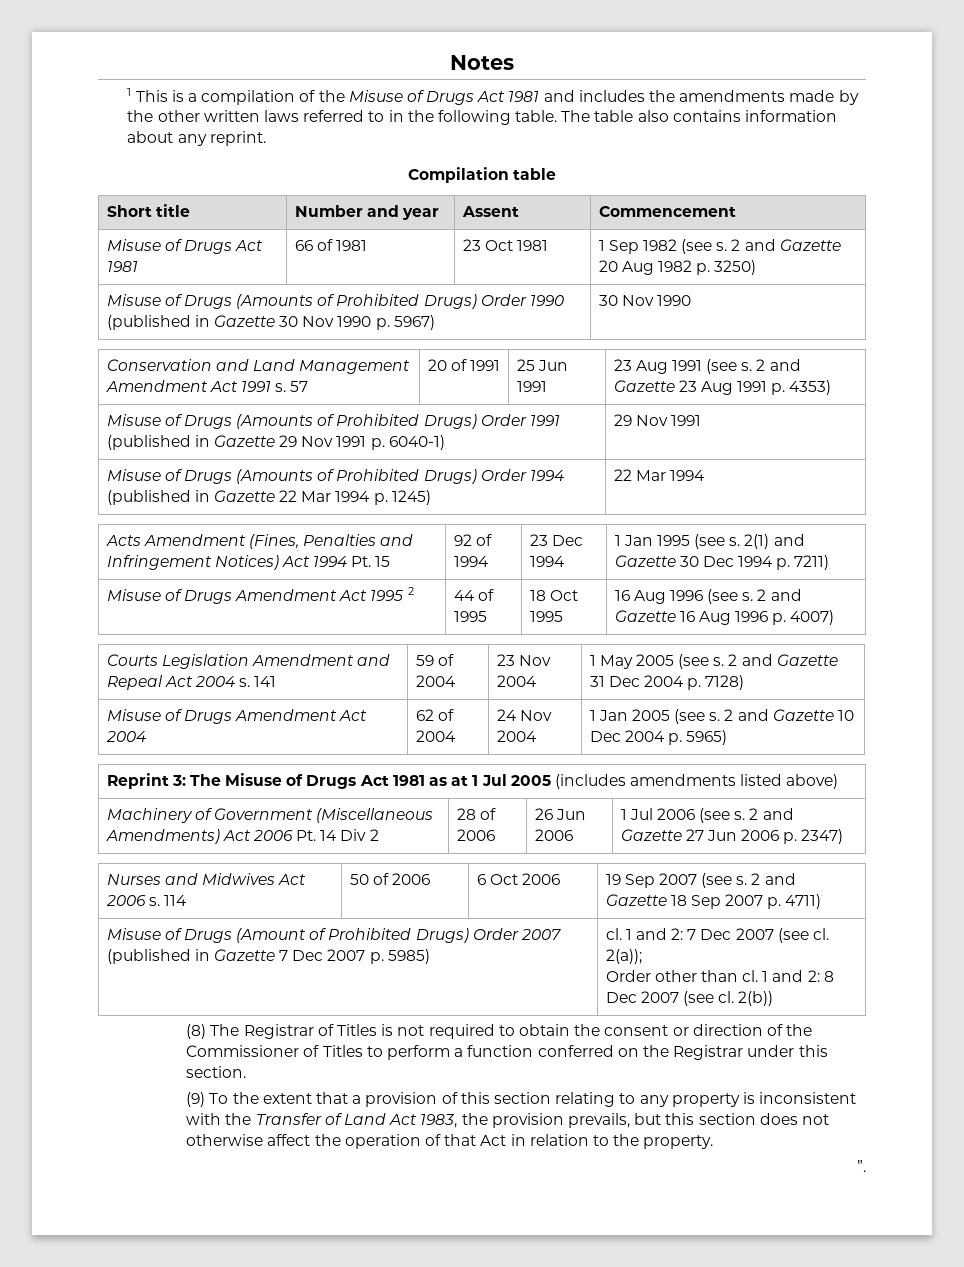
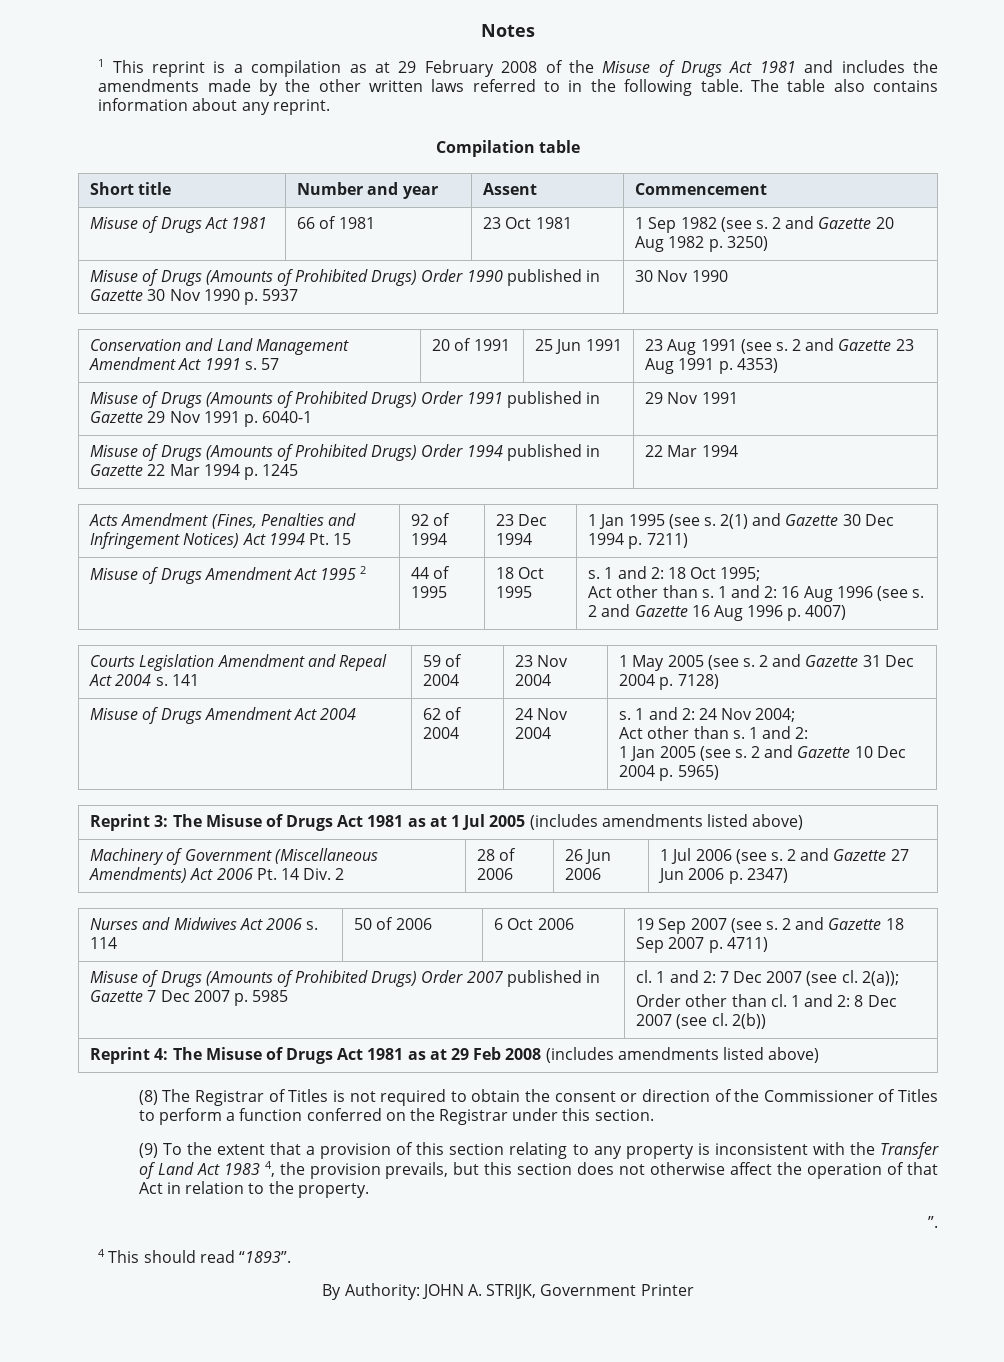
- 1 This is a compilation of the Misuse of Drugs Act 1981 and includes the amendments made by the other written laws referred to in the following table.
+ 1 This reprint is a compilation as at 29 February 2008 of the Misuse of Drugs Act 1981 and includes the amendments made by the other written laws referred to in the following table.
- Misuse of Drugs (Amounts of Prohibited Drugs) Order 1990 (published in Gazette 30 Nov 1990 p. 5967) | 30 Nov 1990
+ Misuse of Drugs (Amounts of Prohibited Drugs) Order 1990 published in Gazette 30 Nov 1990 p. 5937 | 30 Nov 1990
- Misuse of Drugs (Amounts of Prohibited Drugs) Order 1991 (published in Gazette 29 Nov 1991 p. 6040-1) | 29 Nov 1991
+ Misuse of Drugs (Amounts of Prohibited Drugs) Order 1991 published in Gazette 29 Nov 1991 p. 6040-1 | 29 Nov 1991
- Misuse of Drugs (Amounts of Prohibited Drugs) Order 1994 (published in Gazette 22 Mar 1994 p. 1245) | 22 Mar 1994
+ Misuse of Drugs (Amounts of Prohibited Drugs) Order 1994 published in Gazette 22 Mar 1994 p. 1245 | 22 Mar 1994
- Misuse of Drugs Amendment Act 1995 2 | 44 of 1995 | 18 Oct 1995 | 16 Aug 1996 (see s. 2 and Gazette 16 Aug 1996 p. 4007)
+ Misuse of Drugs Amendment Act 1995 2 | 44 of 1995 | 18 Oct 1995 | s. 1 and 2: 18 Oct 1995;
+ Act other than s. 1 and 2: 16 Aug 1996 (see s. 2 and Gazette 16 Aug 1996 p. 4007)
- Misuse of Drugs Amendment Act 2004 | 62 of 2004 | 24 Nov 2004 | 1 Jan 2005 (see s. 2 and Gazette 10 Dec 2004 p. 5965)
+ Misuse of Drugs Amendment Act 2004 | 62 of 2004 | 24 Nov 2004 | s. 1 and 2: 24 Nov 2004;
+ Act other than s. 1 and 2:
+ 1 Jan 2005 (see s. 2 and Gazette 10 Dec 2004 p. 5965)
- Machinery of Government (Miscellaneous Amendments) Act 2006 Pt. 14 Div 2 | 28 of 2006 | 26 Jun 2006 | 1 Jul 2006 (see s. 2 and Gazette 27 Jun 2006 p. 2347)
+ Machinery of Government (Miscellaneous Amendments) Act 2006 Pt. 14 Div. 2 | 28 of 2006 | 26 Jun 2006 | 1 Jul 2006 (see s. 2 and Gazette 27 Jun 2006 p. 2347)
- Misuse of Drugs (Amount of Prohibited Drugs) Order 2007 (published in Gazette 7 Dec 2007 p. 5985) | cl. 1 and 2: 7 Dec 2007 (see cl. 2(a));
+ Misuse of Drugs (Amounts of Prohibited Drugs) Order 2007 published in Gazette 7 Dec 2007 p. 5985 | cl. 1 and 2: 7 Dec 2007 (see cl. 2(a));
+ Reprint 4: The Misuse of Drugs Act 1981 as at 29 Feb 2008 (includes amendments listed above)
- (9) To the extent that a provision of this section relating to any property is inconsistent with the Transfer of Land Act 1983, the provision prevails, but this section does not otherwise affect the operation of that Act in relation to the property.
+ (9) To the extent that a provision of this section relating to any property is inconsistent with the Transfer of Land Act 1983 4, the provision prevails, but this section does not otherwise affect the operation of that Act in relation to the property.
+ 4 This should read “1893”.
+ By Authority: JOHN A. STRIJK, Government Printer

